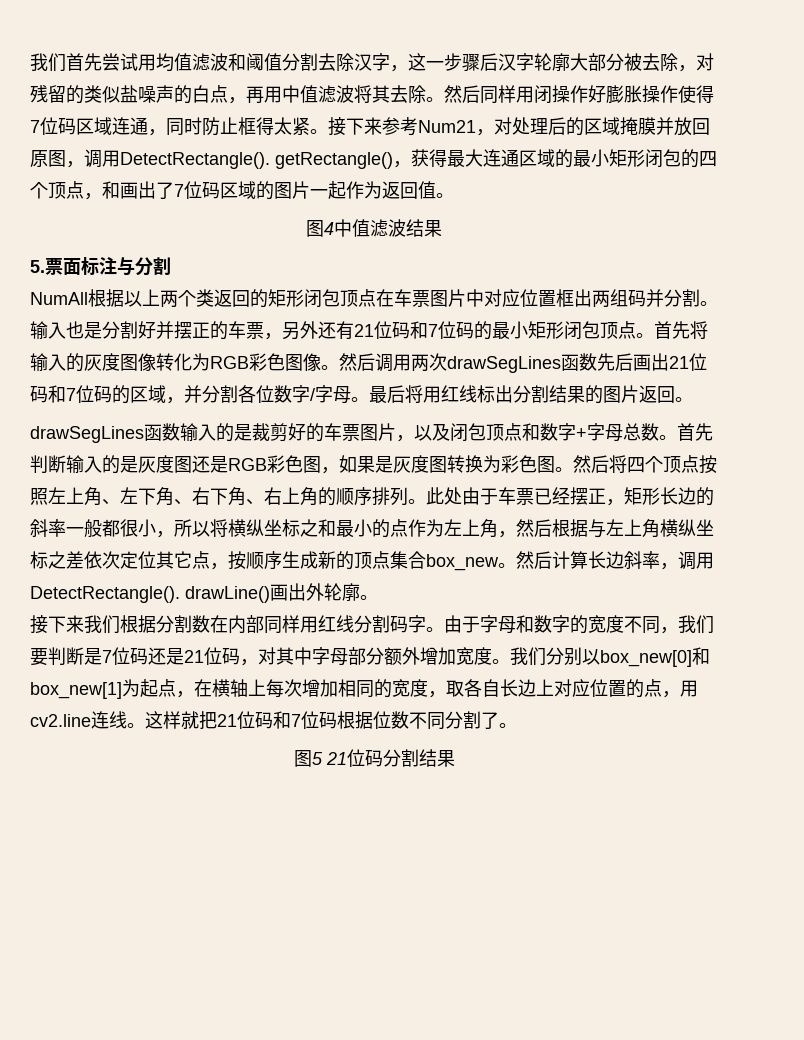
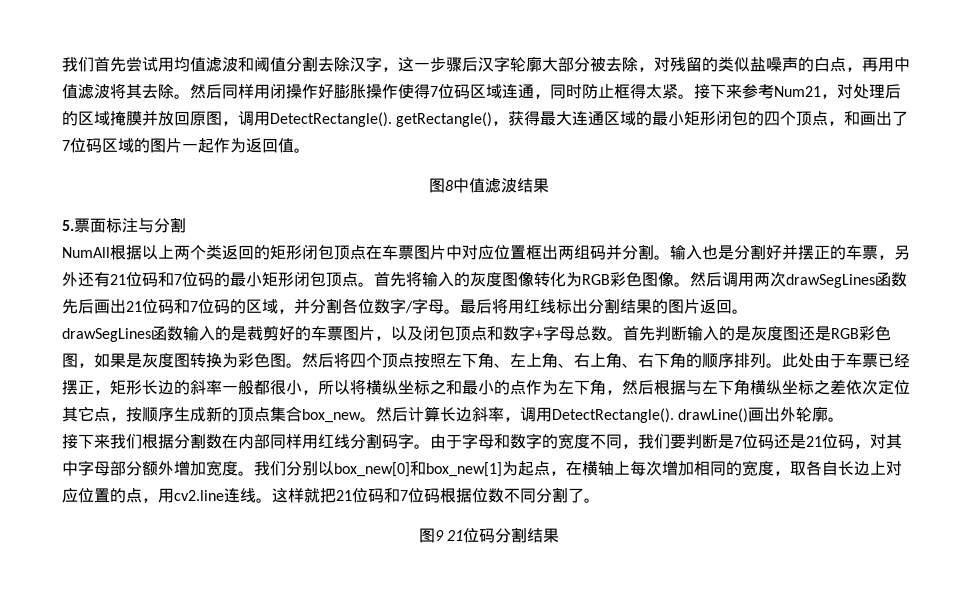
- 图4中值滤波结果
+ 图8中值滤波结果
- 然后将四个顶点按照左上角、左下角、右下角、右上角的顺序排列。
+ 然后将四个顶点按照左下角、左上角、右上角、右下角的顺序排列。
- 此处由于车票已经摆正，矩形长边的斜率一般都很小，所以将横纵坐标之和最小的点作为左上角，然后根据与左上角横纵坐标之差依次定位其它点，按顺序生成新的顶点集合box_new。
+ 此处由于车票已经摆正，矩形长边的斜率一般都很小，所以将横纵坐标之和最小的点作为左下角，然后根据与左下角横纵坐标之差依次定位其它点，按顺序生成新的顶点集合box_new。
- 图5 21位码分割结果
+ 图9 21位码分割结果

